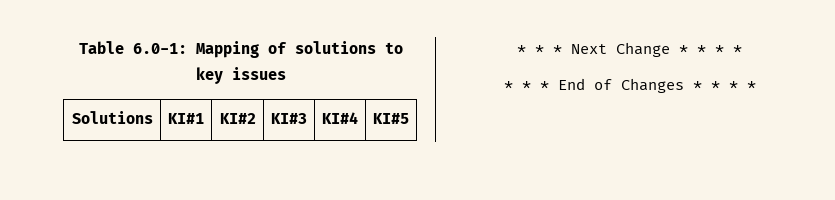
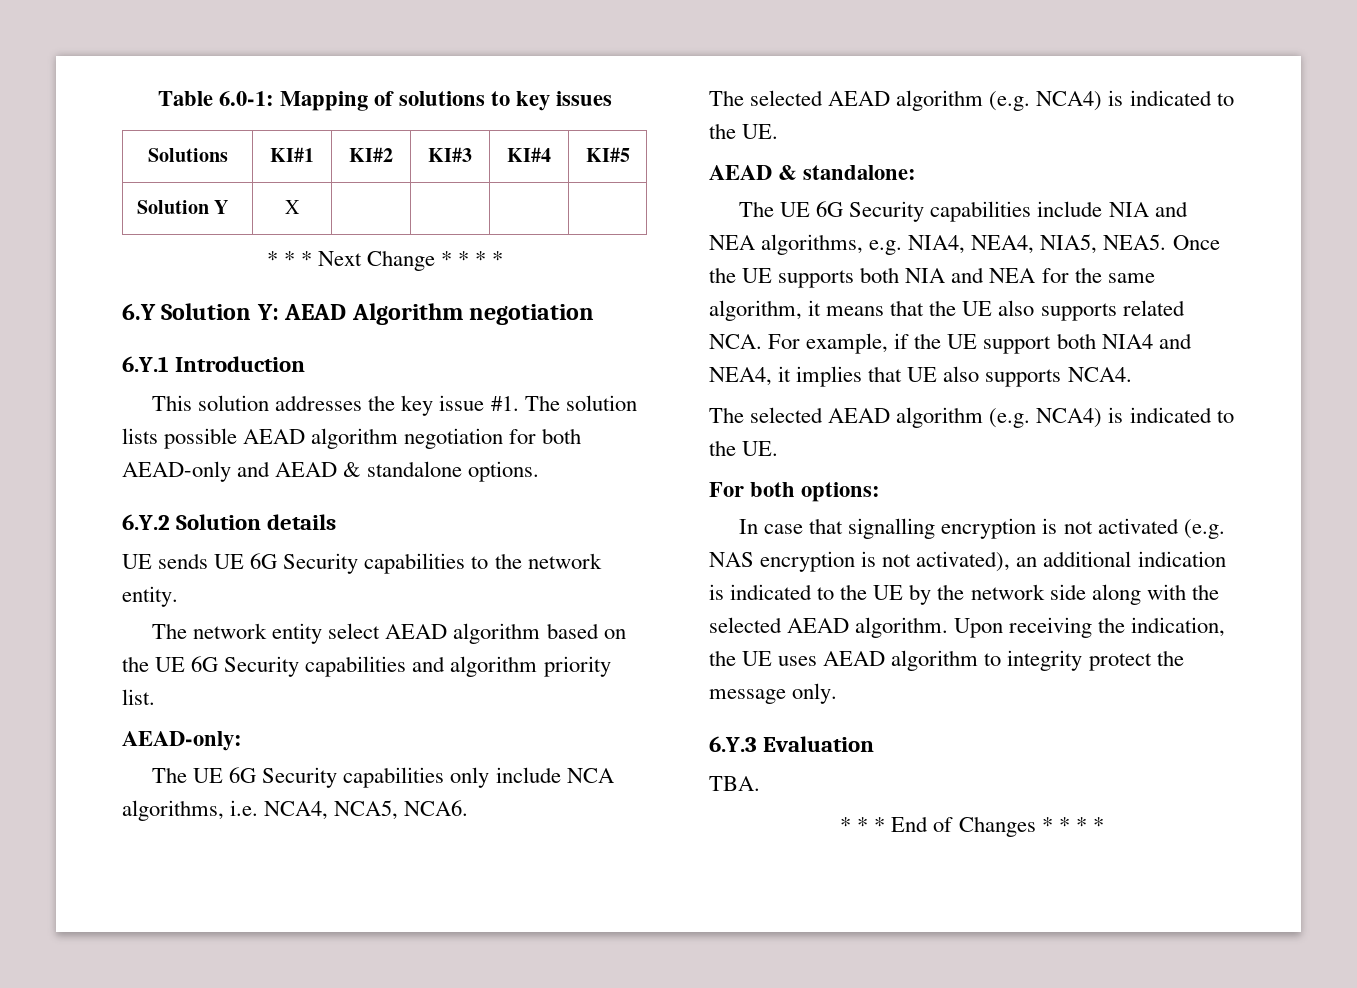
+ Solution Y | X | | | |
+ 6.Y Solution Y: AEAD Algorithm negotiation
+ 6.Y.1 Introduction
+ This solution addresses the key issue #1. The solution lists possible AEAD algorithm negotiation for both AEAD-only and AEAD & standalone options.
+ 6.Y.2 Solution details
+ UE sends UE 6G Security capabilities to the network entity.
+ The network entity select AEAD algorithm based on the UE 6G Security capabilities and algorithm priority list.
+ AEAD-only:
+ The UE 6G Security capabilities only include NCA algorithms, i.e. NCA4, NCA5, NCA6.
+ The selected AEAD algorithm (e.g. NCA4) is indicated to the UE.
+ AEAD & standalone:
+ The UE 6G Security capabilities include NIA and NEA algorithms, e.g. NIA4, NEA4, NIA5, NEA5. Once the UE supports both NIA and NEA for the same algorithm, it means that the UE also supports related NCA. For example, if the UE support both NIA4 and NEA4, it implies that UE also supports NCA4.
+ The selected AEAD algorithm (e.g. NCA4) is indicated to the UE.
+ For both options:
+ In case that signalling encryption is not activated (e.g. NAS encryption is not activated), an additional indication is indicated to the UE by the network side along with the selected AEAD algorithm. Upon receiving the indication, the UE uses AEAD algorithm to integrity protect the message only.
+ 6.Y.3 Evaluation
+ TBA.

